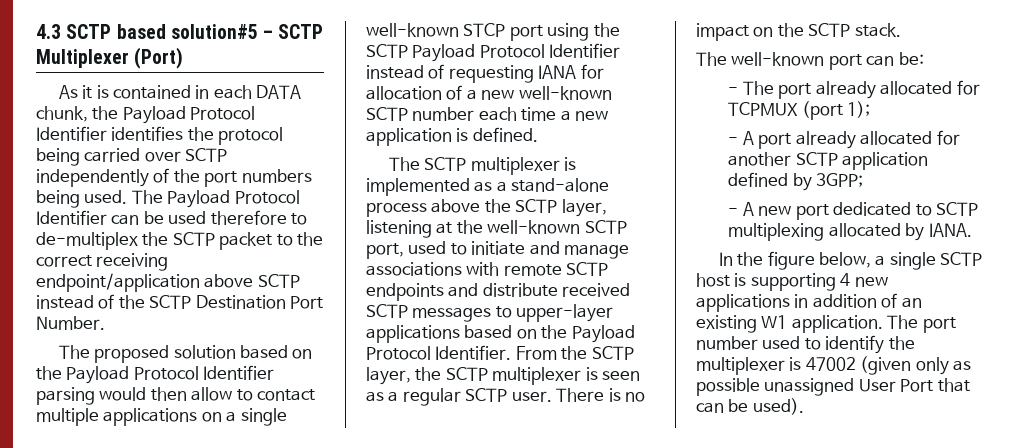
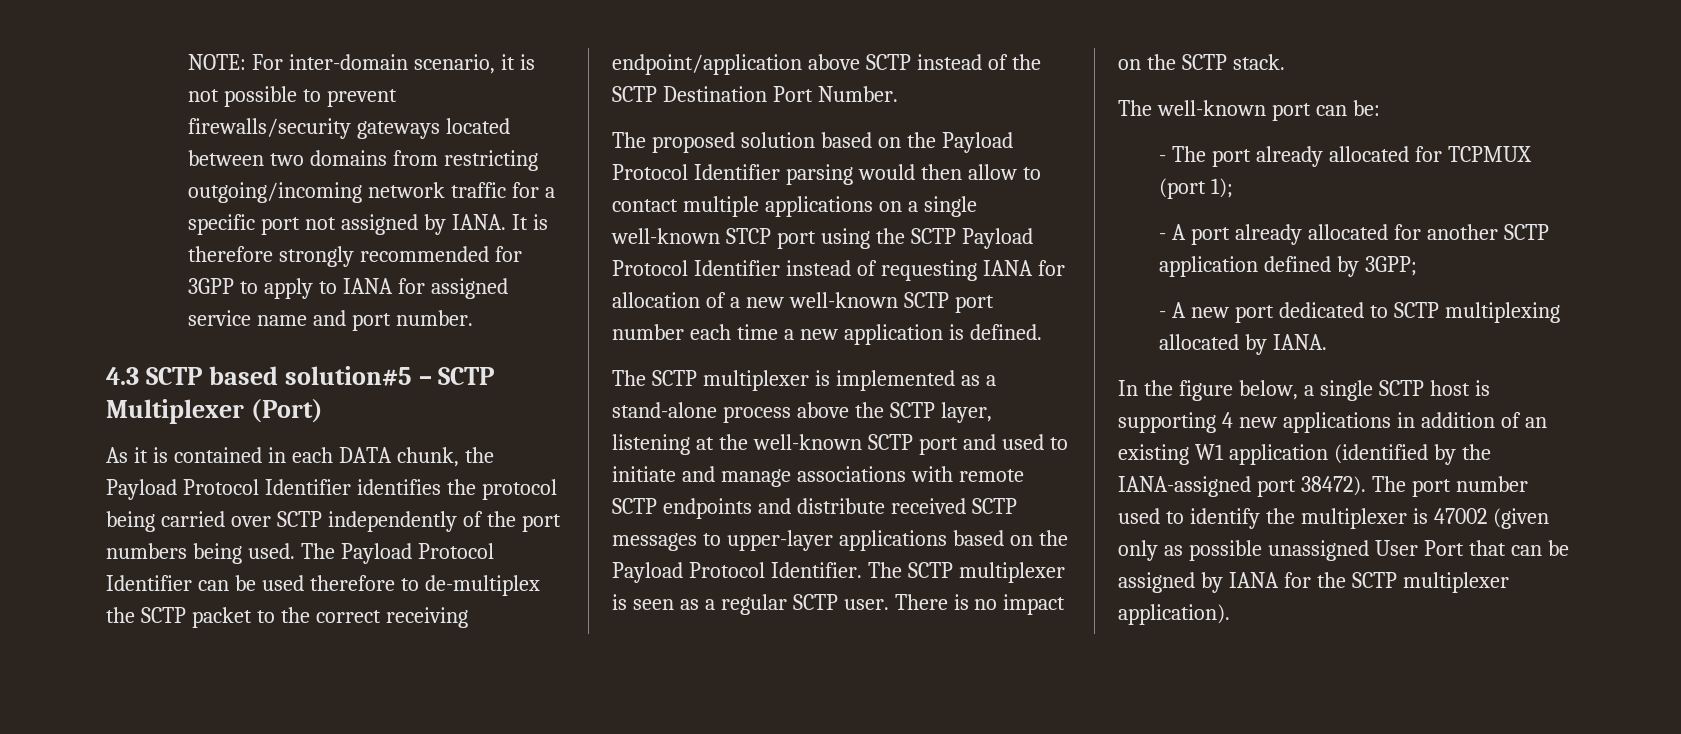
+ NOTE: For inter-domain scenario, it is not possible to prevent firewalls/security gateways located between two domains from restricting outgoing/incoming network traffic for a specific port not assigned by IANA. It is therefore strongly recommended for 3GPP to apply to IANA for assigned service name and port number.
- The proposed solution based on the Payload Protocol Identifier parsing would then allow to contact multiple applications on a single well-known STCP port using the SCTP Payload Protocol Identifier instead of requesting IANA for allocation of a new well-known SCTP number each time a new application is defined.
+ The proposed solution based on the Payload Protocol Identifier parsing would then allow to contact multiple applications on a single well-known STCP port using the SCTP Payload Protocol Identifier instead of requesting IANA for allocation of a new well-known SCTP port number each time a new application is defined.
- The SCTP multiplexer is implemented as a stand-alone process above the SCTP layer, listening at the well-known SCTP port, used to initiate and manage associations with remote SCTP endpoints and distribute received SCTP messages to upper-layer applications based on the Payload Protocol Identifier.
+ The SCTP multiplexer is implemented as a stand-alone process above the SCTP layer, listening at the well-known SCTP port and used to initiate and manage associations with remote SCTP endpoints and distribute received SCTP messages to upper-layer applications based on the Payload Protocol Identifier.
- From the SCTP layer, the SCTP multiplexer is seen as a regular SCTP user.
+ The SCTP multiplexer is seen as a regular SCTP user.
- In the figure below, a single SCTP host is supporting 4 new applications in addition of an existing W1 application.
+ In the figure below, a single SCTP host is supporting 4 new applications in addition of an existing W1 application (identified by the IANA-assigned port 38472).
- The port number used to identify the multiplexer is 47002 (given only as possible unassigned User Port that can be used).
+ The port number used to identify the multiplexer is 47002 (given only as possible unassigned User Port that can be assigned by IANA for the SCTP multiplexer application).

